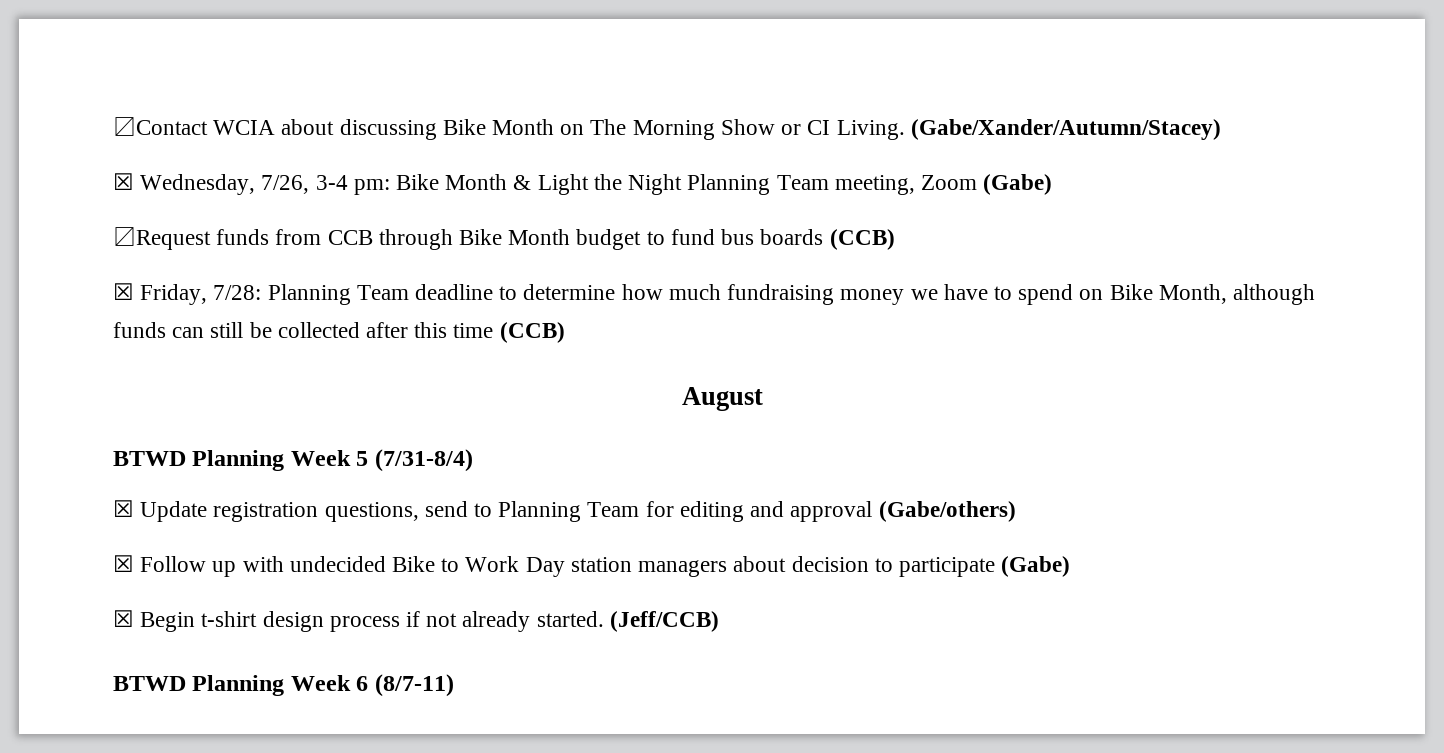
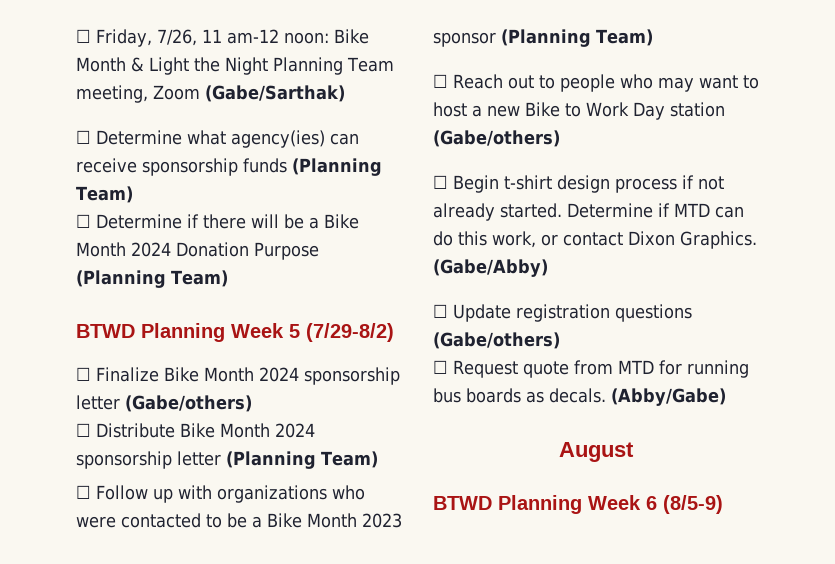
- 〼Contact WCIA about discussing Bike Month on The Morning Show or CI Living. (Gabe/Xander/Autumn/Stacey)
- ☒ Wednesday, 7/26, 3-4 pm: Bike Month & Light the Night Planning Team meeting, Zoom (Gabe)
- 〼Request funds from CCB through Bike Month budget to fund bus boards (CCB)
- ☒ Friday, 7/28: Planning Team deadline to determine how much fundraising money we have to spend on Bike Month, although funds can still be collected after this time (CCB)
- August
- BTWD Planning Week 5 (7/31-8/4)
- ☒ Update registration questions, send to Planning Team for editing and approval (Gabe/others)
- ☒ Follow up with undecided Bike to Work Day station managers about decision to participate (Gabe)
- ☒ Begin t-shirt design process if not already started.
+ ☐ Friday, 7/26, 11 am-12 noon: Bike Month & Light the Night Planning Team meeting, Zoom (Gabe/Sarthak)
+ ☐ Determine what agency(ies) can receive sponsorship funds (Planning Team)
+ ☐ Determine if there will be a Bike Month 2024 Donation Purpose (Planning Team)
+ BTWD Planning Week 5 (7/29-8/2)
+ ☐ Finalize Bike Month 2024 sponsorship letter (Gabe/others)
+ ☐ Distribute Bike Month 2024 sponsorship letter (Planning Team)
+ ☐ Follow up with organizations who were contacted to be a Bike Month 2023 sponsor (Planning Team)
+ ☐ Reach out to people who may want to host a new Bike to Work Day station (Gabe/others)
+ ☐ Begin t-shirt design process if not already started.
- (Jeff/CCB)
+ Determine if MTD can do this work, or contact Dixon Graphics. (Gabe/Abby)
+ ☐ Update registration questions (Gabe/others)
+ ☐ Request quote from MTD for running bus boards as decals. (Abby/Gabe)
+ August
- BTWD Planning Week 6 (8/7-11)
+ BTWD Planning Week 6 (8/5-9)

